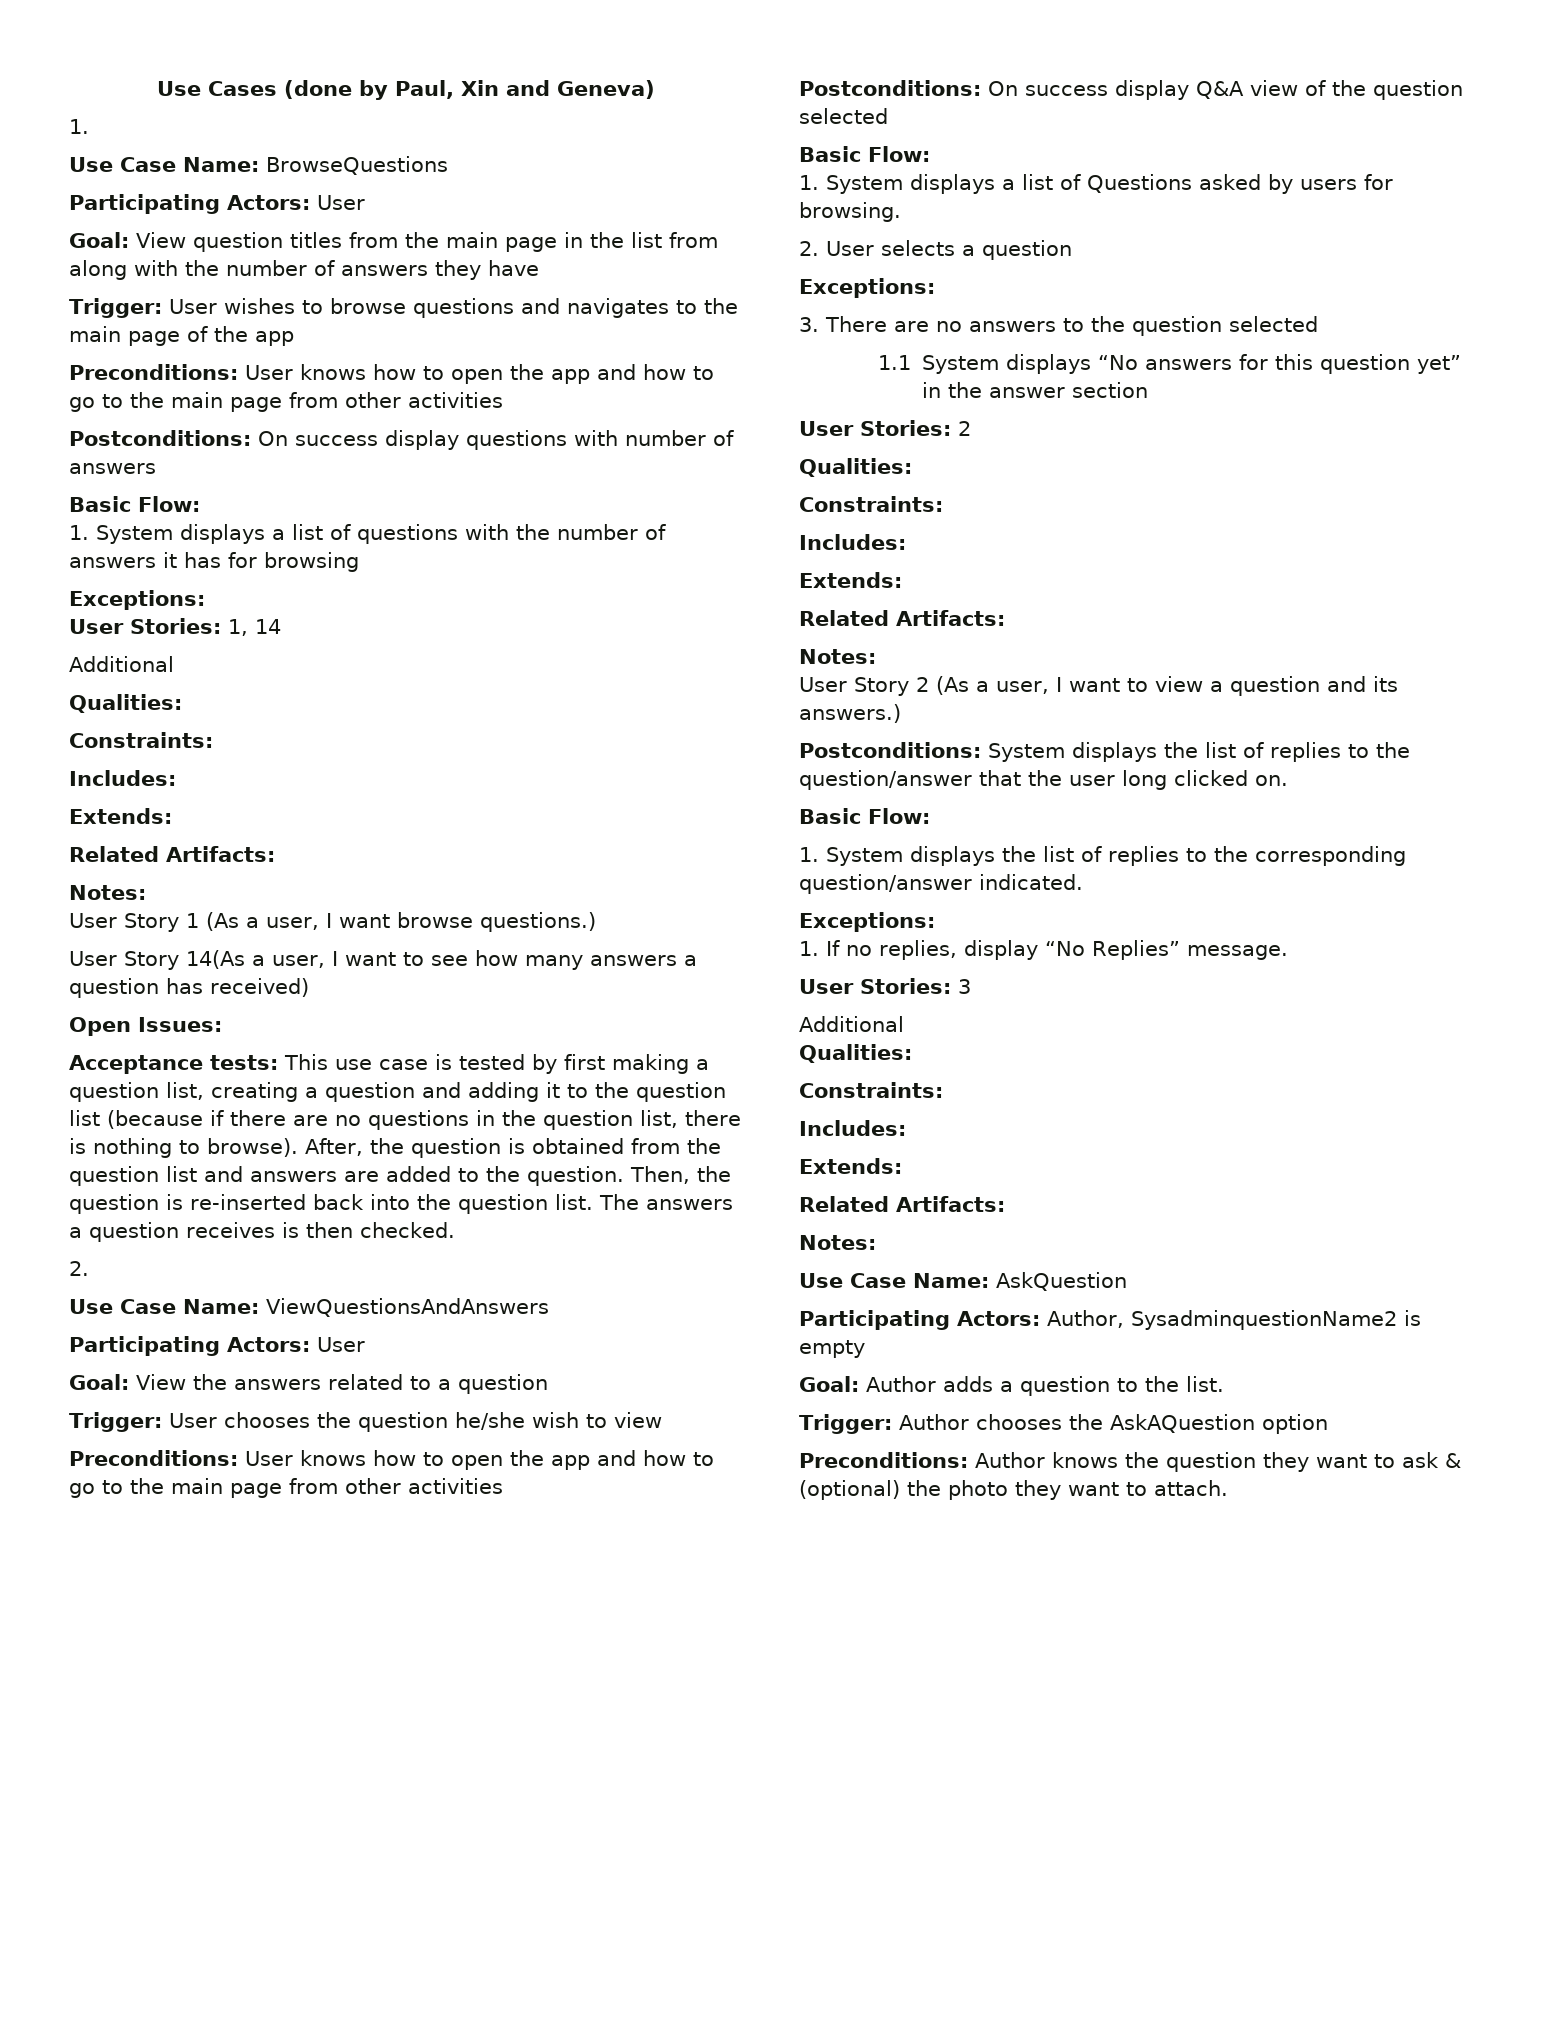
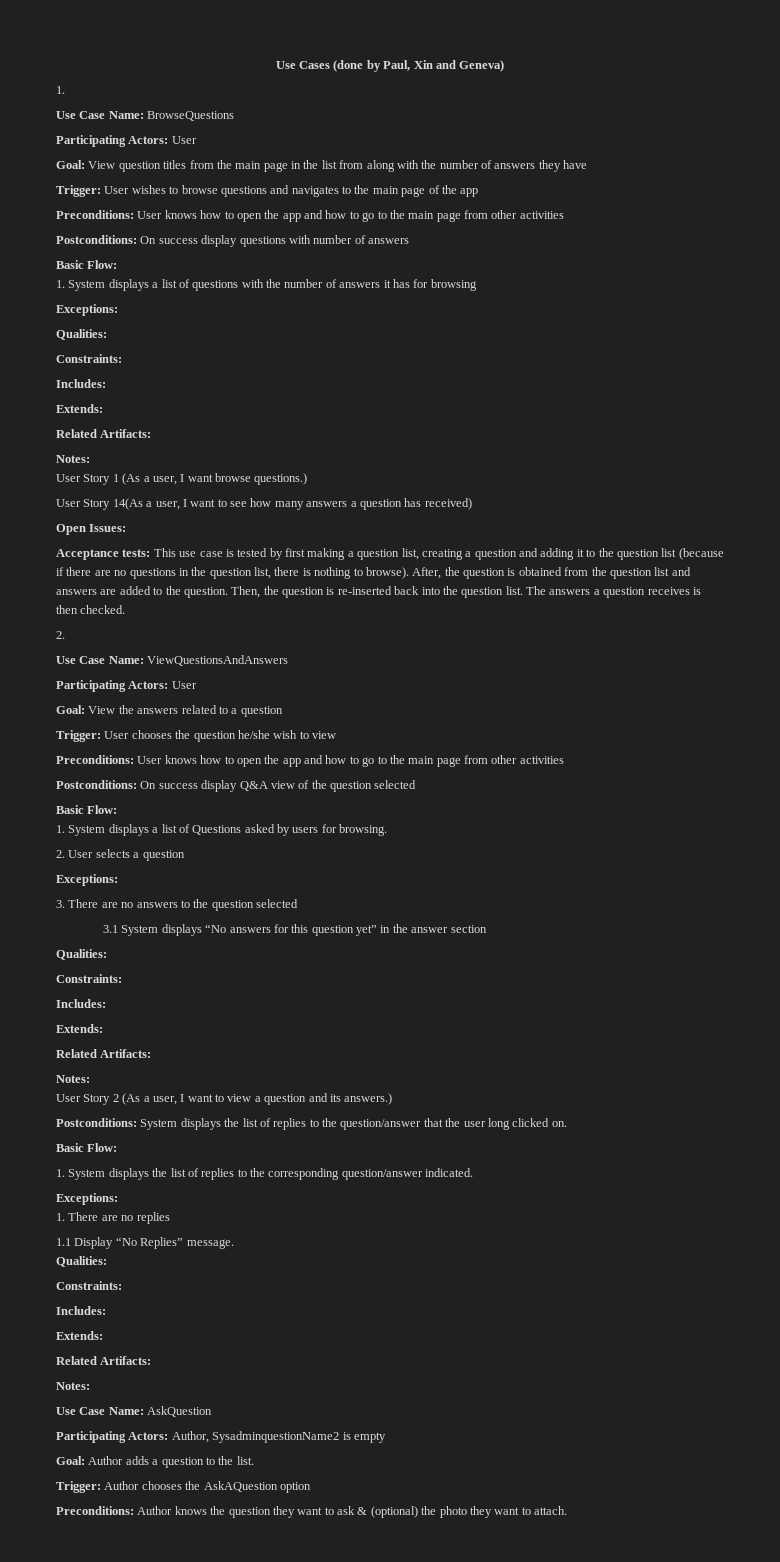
- User Stories: 1, 14
- Additional
- 1.1 System displays “No answers for this question yet” in the answer section
+ 3.1 System displays “No answers for this question yet” in the answer section
- User Stories: 2
- 1. If no replies, display “No Replies” message.
+ 1. There are no replies
+ 1.1 Display “No Replies” message.
- User Stories: 3
- Additional

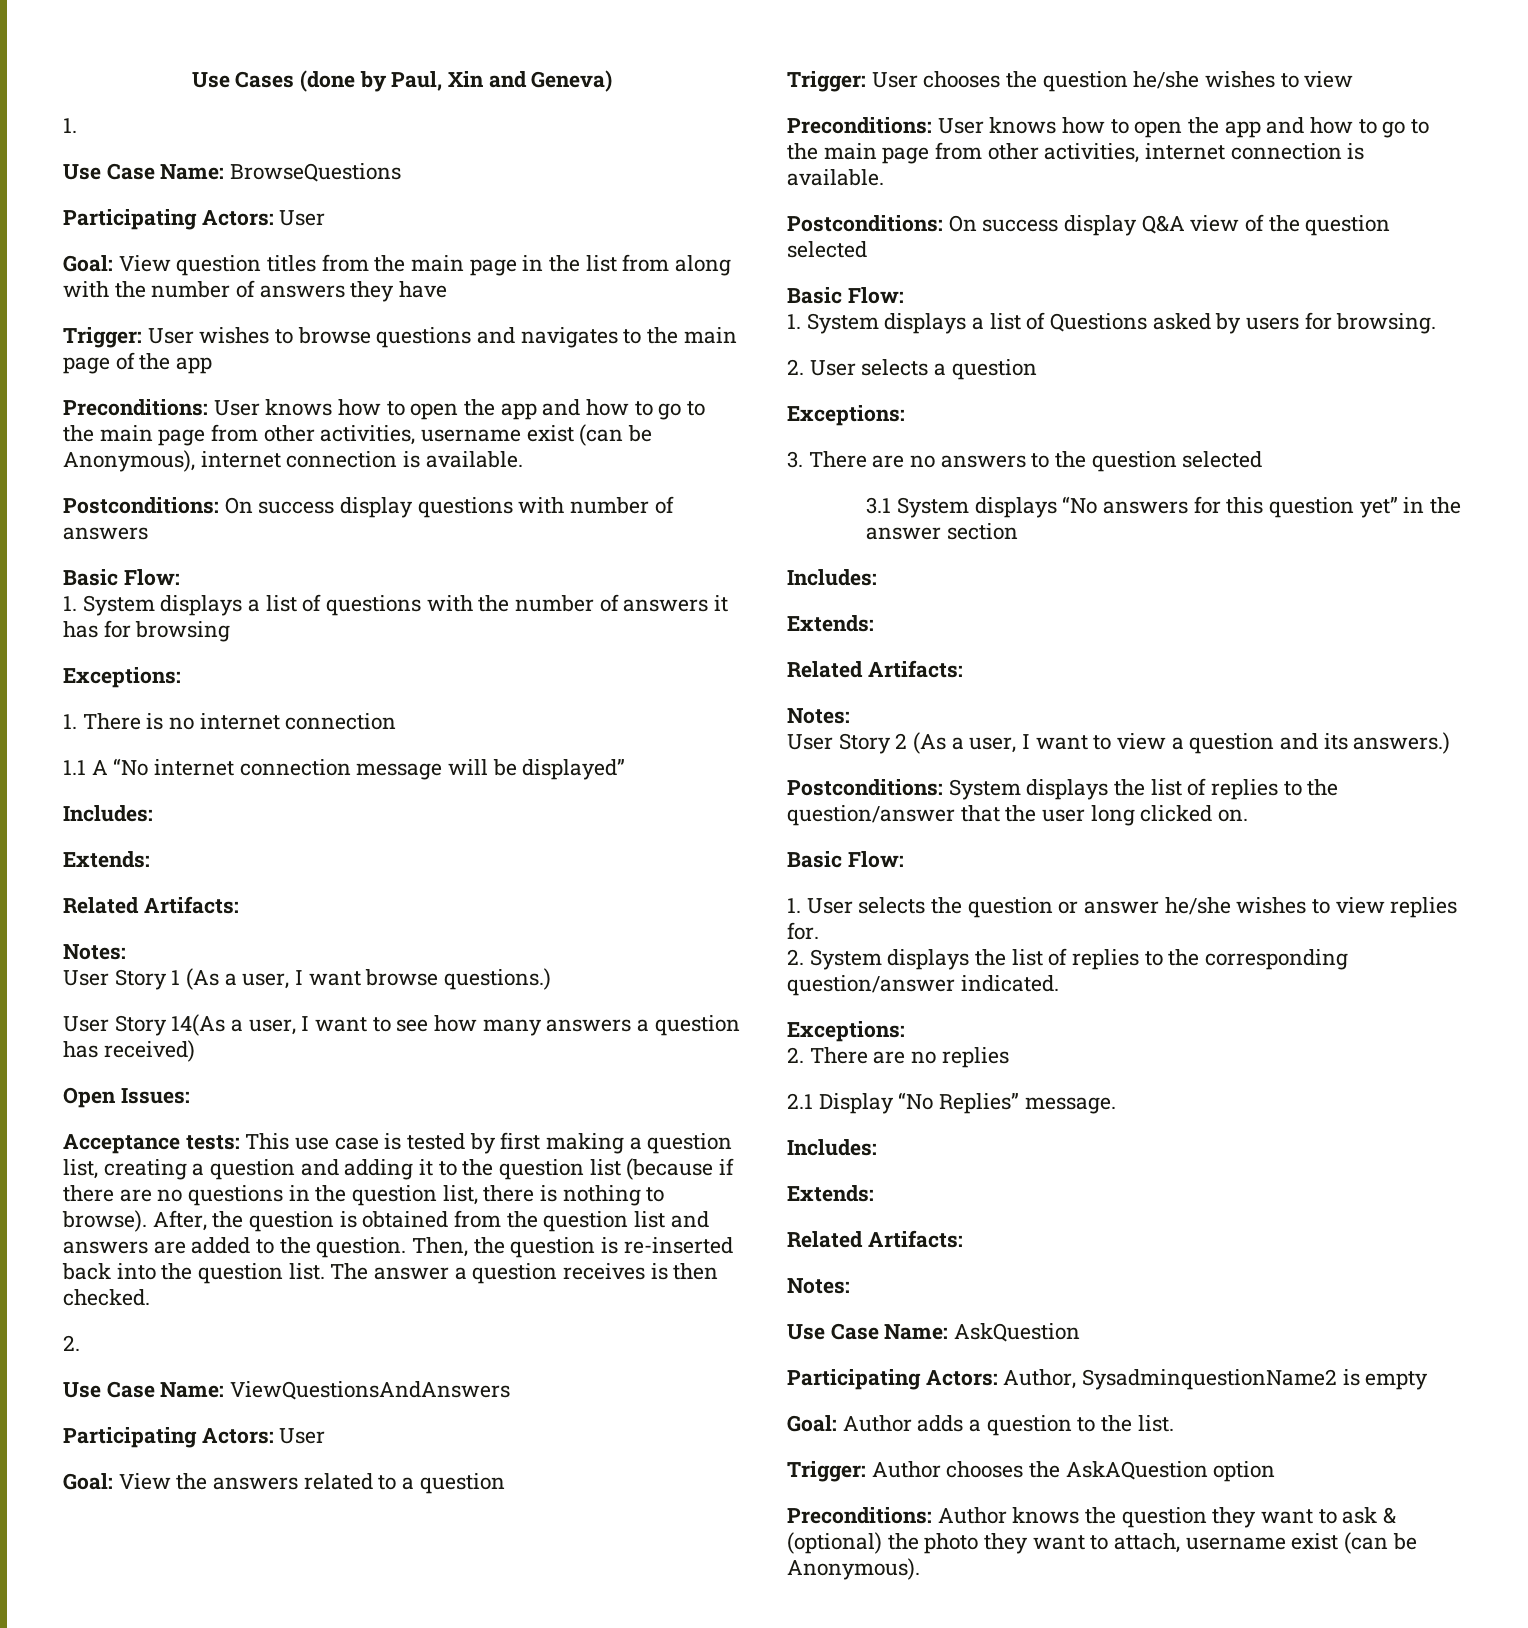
  Trigger: User wishes to browse questions and navigates to the main page of the app
- Preconditions: User knows how to open the app and how to go to the main page from other activities
+ Preconditions: User knows how to open the app and how to go to the main page from other activities, username exist (can be Anonymous), internet connection is available.
  1. System displays a list of questions with the number of answers it has for browsing
  Exceptions:
- Qualities:
- Constraints:
+ 1. There is no internet connection
+ 1.1 A “No internet connection message will be displayed”
- The answers a question receives is then checked.
+ The answer a question receives is then checked.
- Trigger: User chooses the question he/she wish to view
- Preconditions: User knows how to open the app and how to go to the main page from other activities
+ Trigger: User chooses the question he/she wishes to view
+ Preconditions: User knows how to open the app and how to go to the main page from other activities, internet connection is available.
  3.1 System displays “No answers for this question yet” in the answer section
- Qualities:
- Constraints:
- 1. System displays the list of replies to the corresponding question/answer indicated.
+ 1. User selects the question or answer he/she wishes to view replies for.
+ 2. System displays the list of replies to the corresponding question/answer indicated.
- 1. There are no replies
+ 2. There are no replies
- 1.1 Display “No Replies” message.
- Qualities:
- Constraints:
+ 2.1 Display “No Replies” message.
- Preconditions: Author knows the question they want to ask & (optional) the photo they want to attach.
+ Preconditions: Author knows the question they want to ask & (optional) the photo they want to attach, username exist (can be Anonymous).

